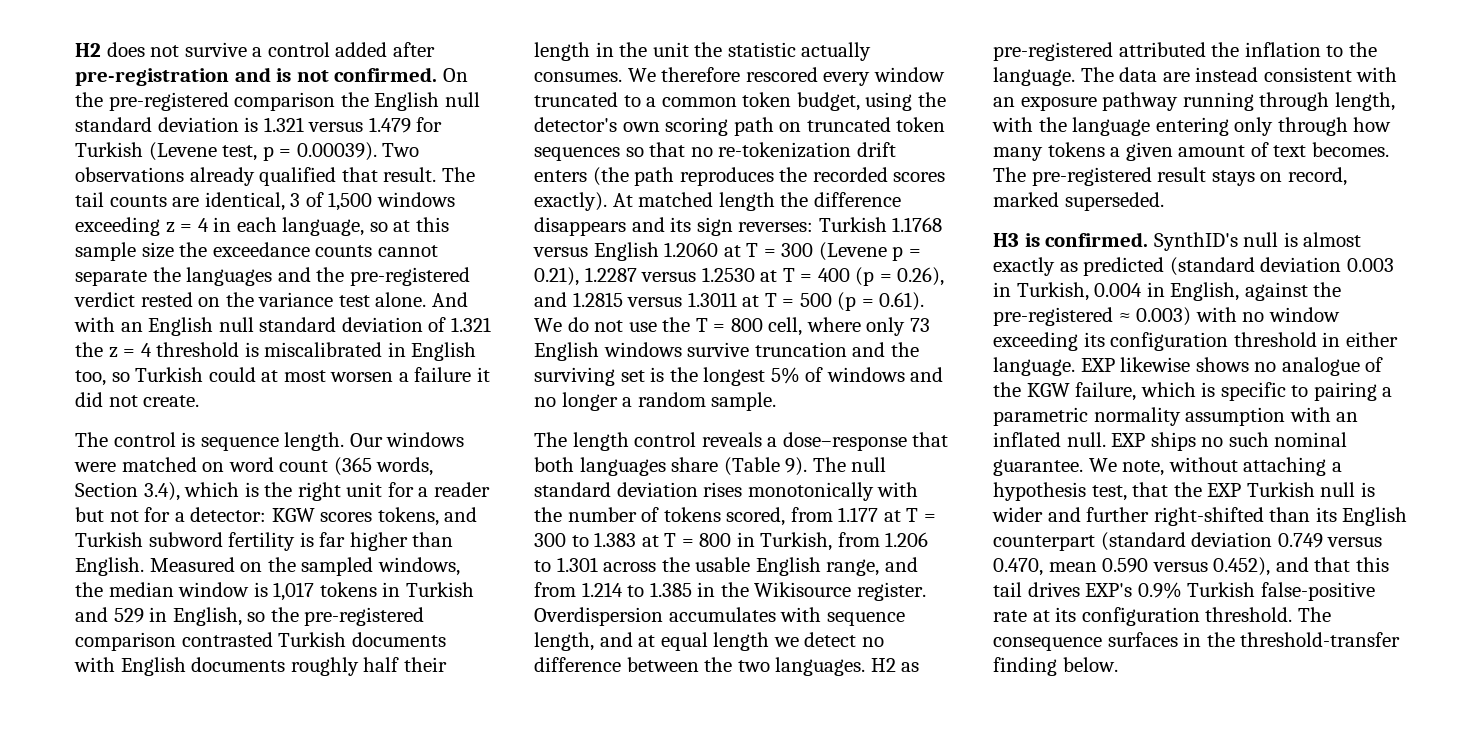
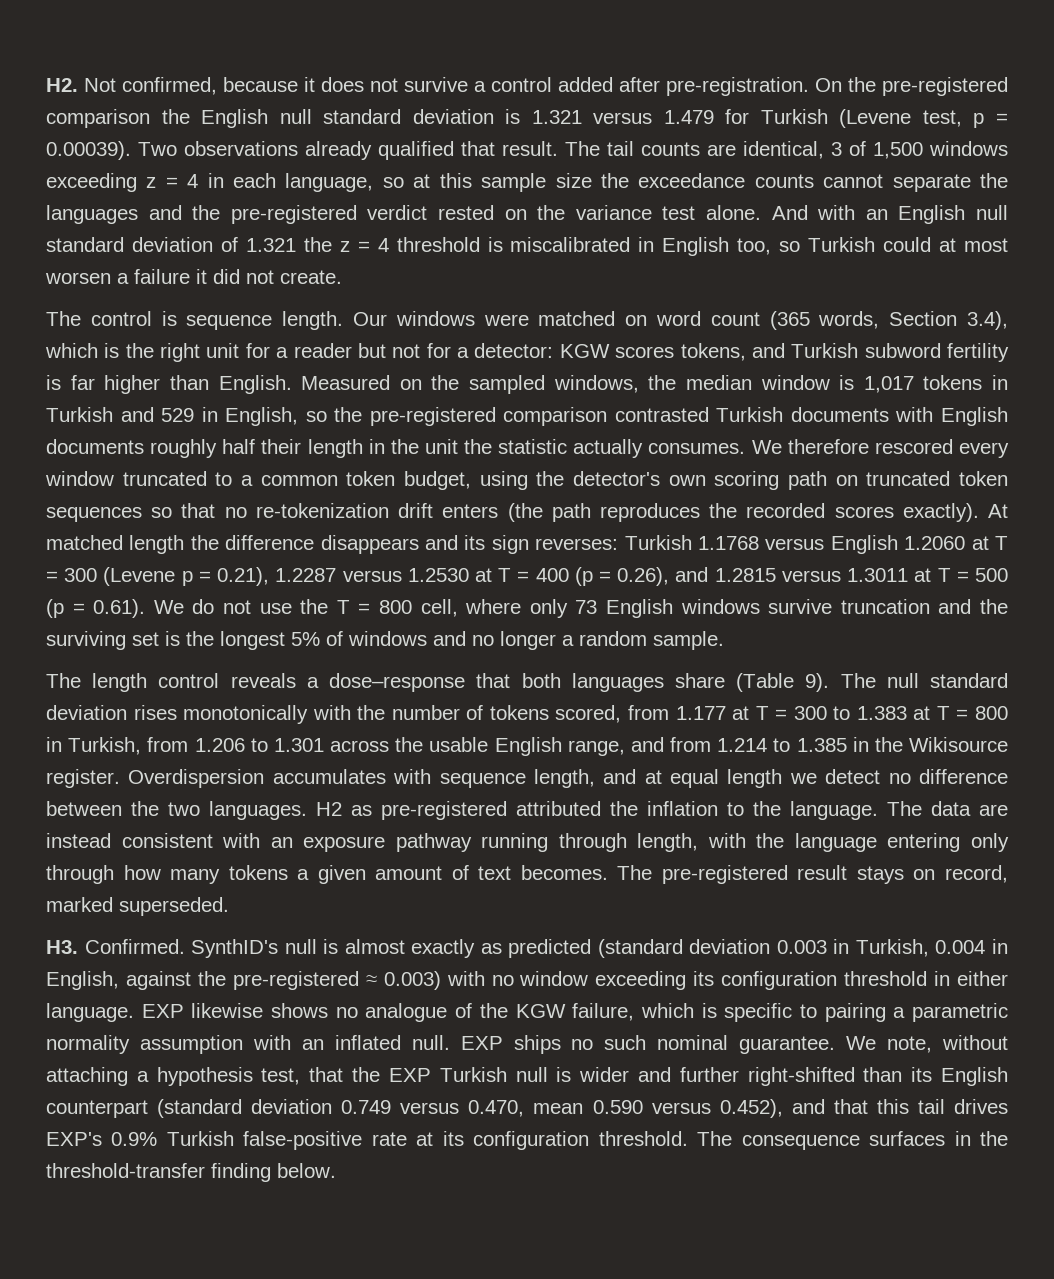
- H2 does not survive a control added after pre-registration and is not confirmed.
+ H2. Not confirmed, because it does not survive a control added after pre-registration.
- H3 is confirmed.
+ H3. Confirmed.

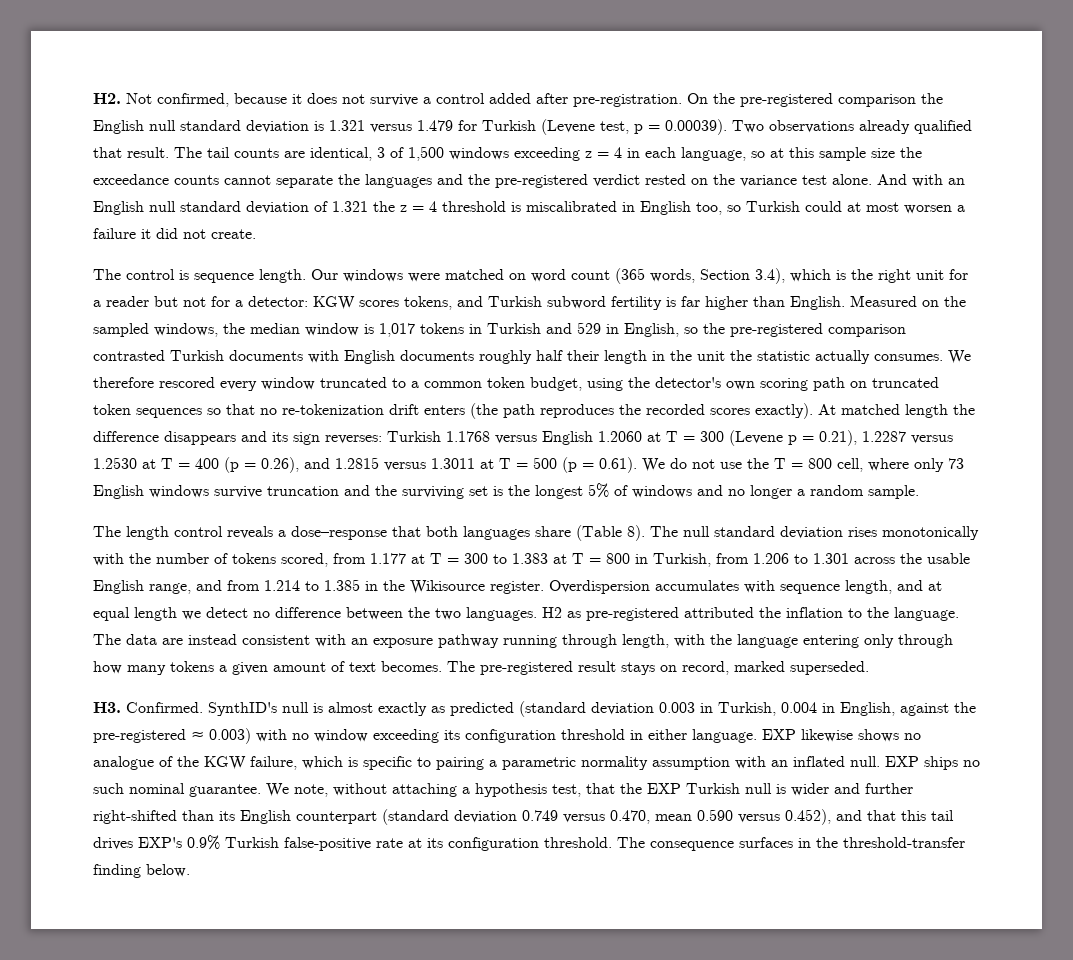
- The length control reveals a dose–response that both languages share (Table 9).
+ The length control reveals a dose–response that both languages share (Table 8).

